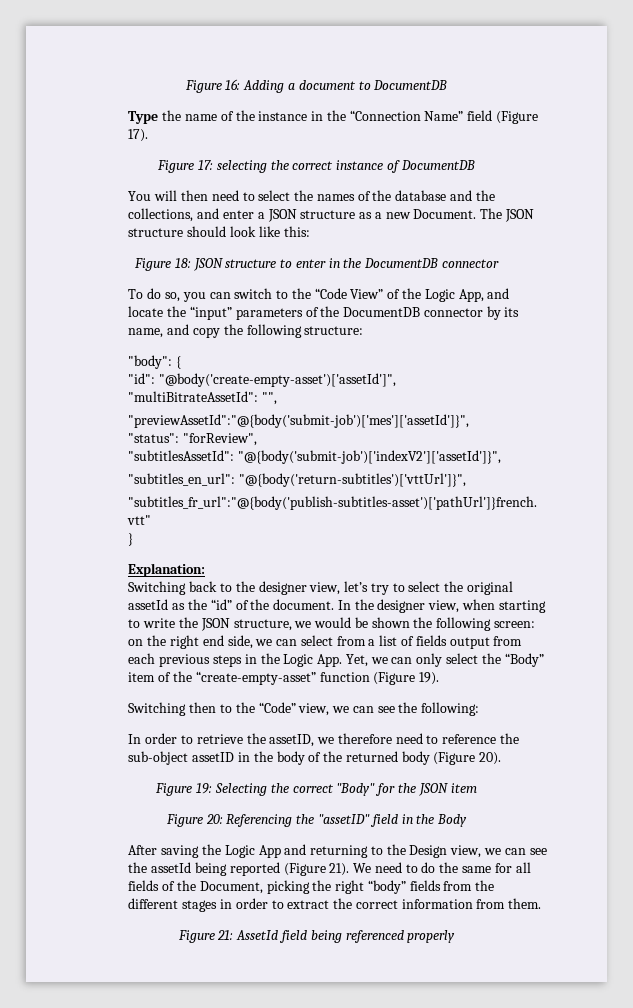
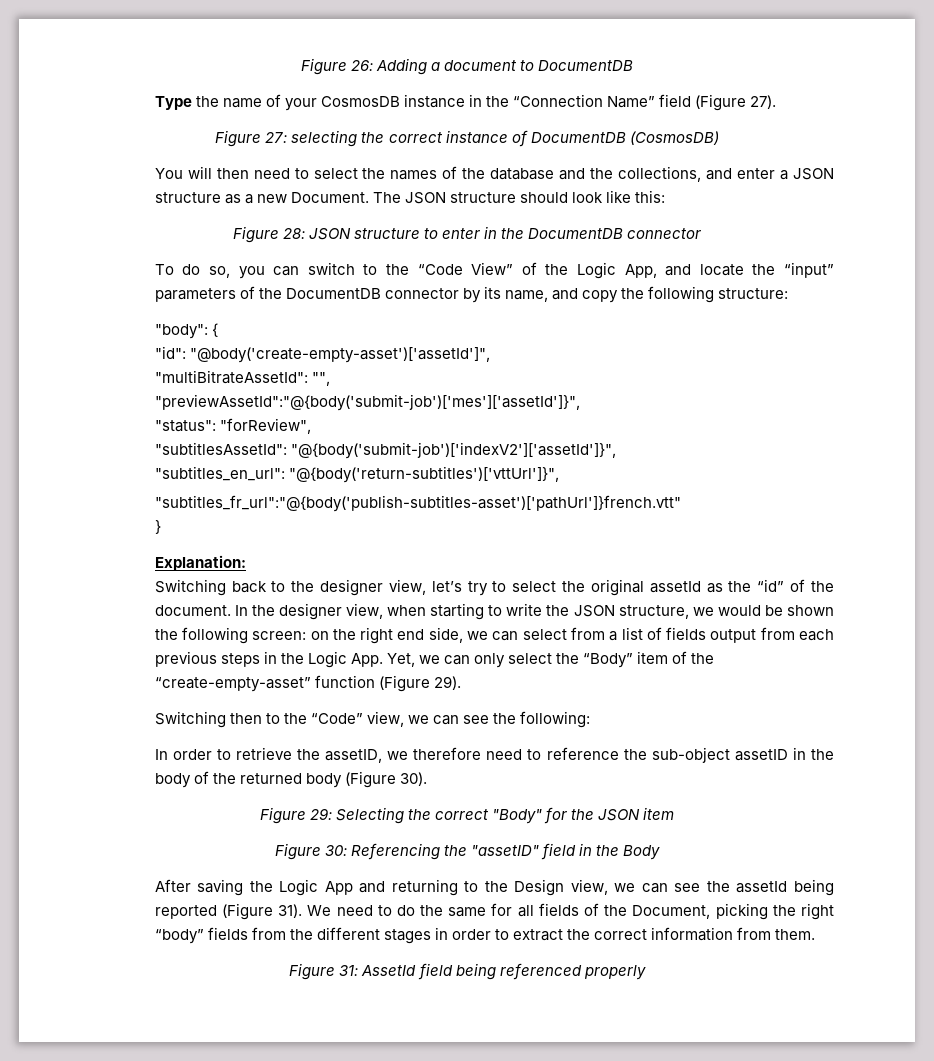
- Figure 16: Adding a document to DocumentDB
+ Figure 26: Adding a document to DocumentDB
- Type the name of the instance in the “Connection Name” field (Figure 17).
- Figure 17: selecting the correct instance of DocumentDB
+ Type the name of your CosmosDB instance in the “Connection Name” field (Figure 27).
+ Figure 27: selecting the correct instance of DocumentDB (CosmosDB)
- Figure 18: JSON structure to enter in the DocumentDB connector
+ Figure 28: JSON structure to enter in the DocumentDB connector
- In the designer view, when starting to write the JSON structure, we would be shown the following screen: on the right end side, we can select from a list of fields output from each previous steps in the Logic App. Yet, we can only select the “Body” item of the “create-empty-asset” function (Figure 19).
+ In the designer view, when starting to write the JSON structure, we would be shown the following screen: on the right end side, we can select from a list of fields output from each previous steps in the Logic App. Yet, we can only select the “Body” item of the “create-empty-asset” function (Figure 29).
- In order to retrieve the assetID, we therefore need to reference the sub-object assetID in the body of the returned body (Figure 20).
- Figure 19: Selecting the correct "Body" for the JSON item
+ In order to retrieve the assetID, we therefore need to reference the sub-object assetID in the body of the returned body (Figure 30).
+ Figure 29: Selecting the correct "Body" for the JSON item
- Figure 20: Referencing the "assetID" field in the Body
+ Figure 30: Referencing the "assetID" field in the Body
- After saving the Logic App and returning to the Design view, we can see the assetId being reported (Figure 21).
+ After saving the Logic App and returning to the Design view, we can see the assetId being reported (Figure 31).
- Figure 21: AssetId field being referenced properly
+ Figure 31: AssetId field being referenced properly

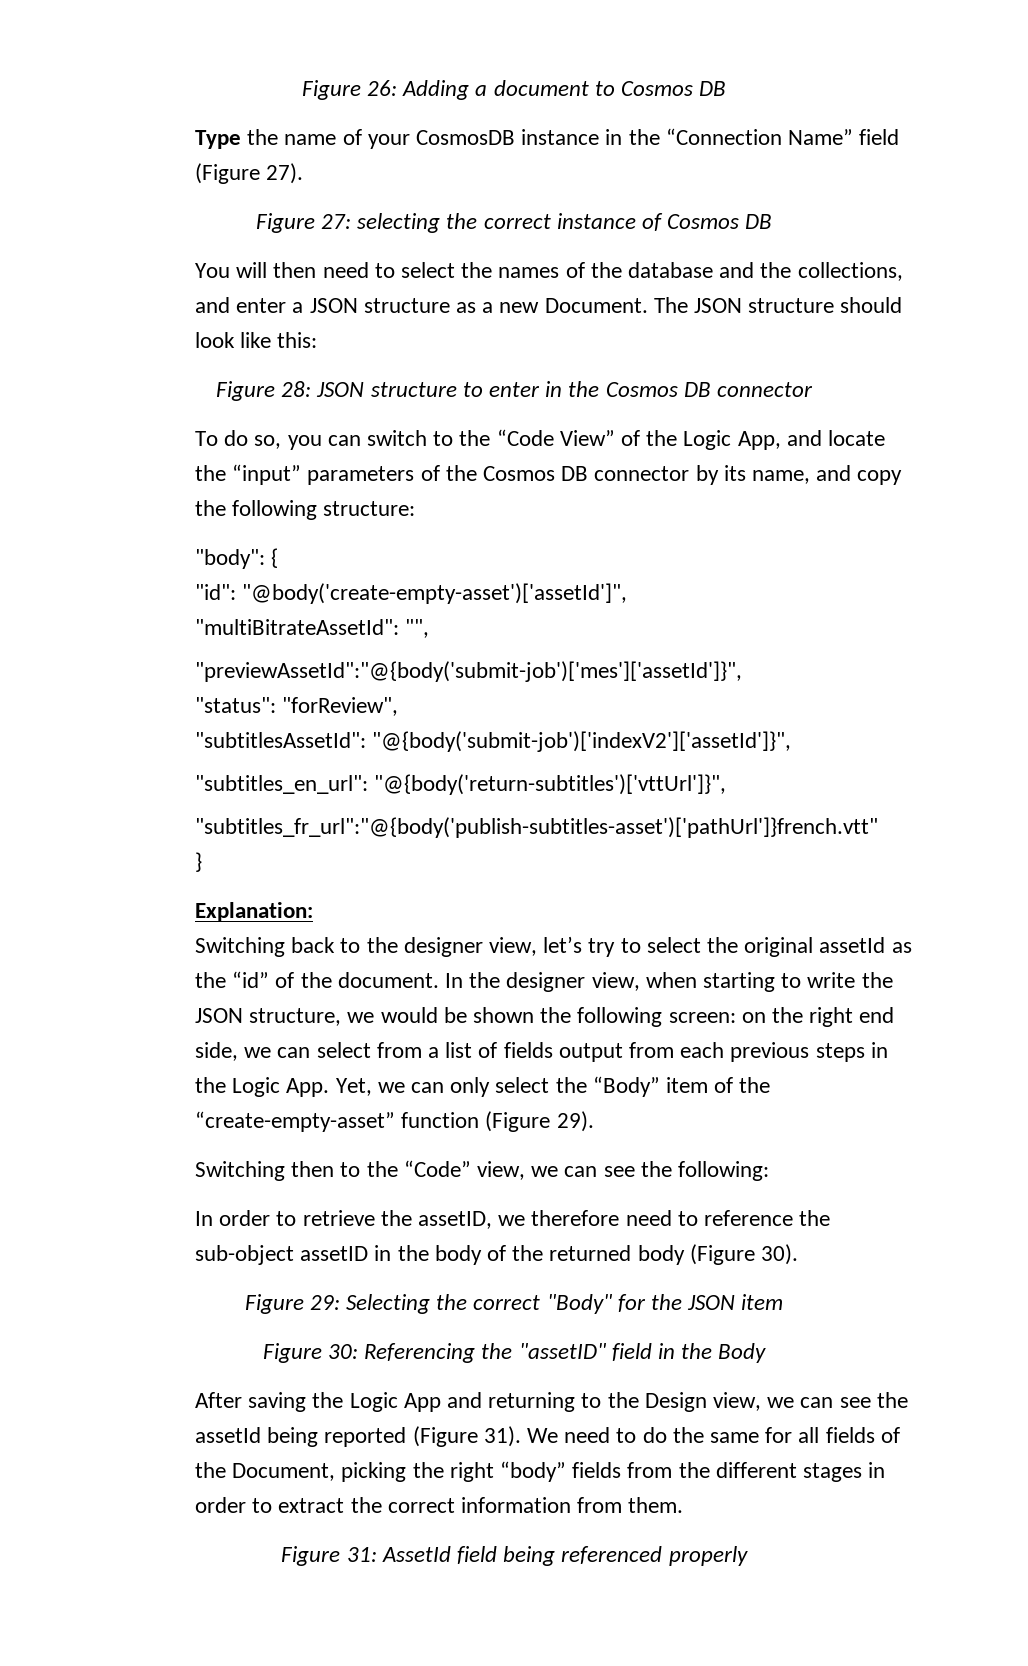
- Figure 26: Adding a document to DocumentDB
+ Figure 26: Adding a document to Cosmos DB
- Figure 27: selecting the correct instance of DocumentDB (CosmosDB)
+ Figure 27: selecting the correct instance of Cosmos DB
- Figure 28: JSON structure to enter in the DocumentDB connector
+ Figure 28: JSON structure to enter in the Cosmos DB connector
- To do so, you can switch to the “Code View” of the Logic App, and locate the “input” parameters of the DocumentDB connector by its name, and copy the following structure:
+ To do so, you can switch to the “Code View” of the Logic App, and locate the “input” parameters of the Cosmos DB connector by its name, and copy the following structure:

